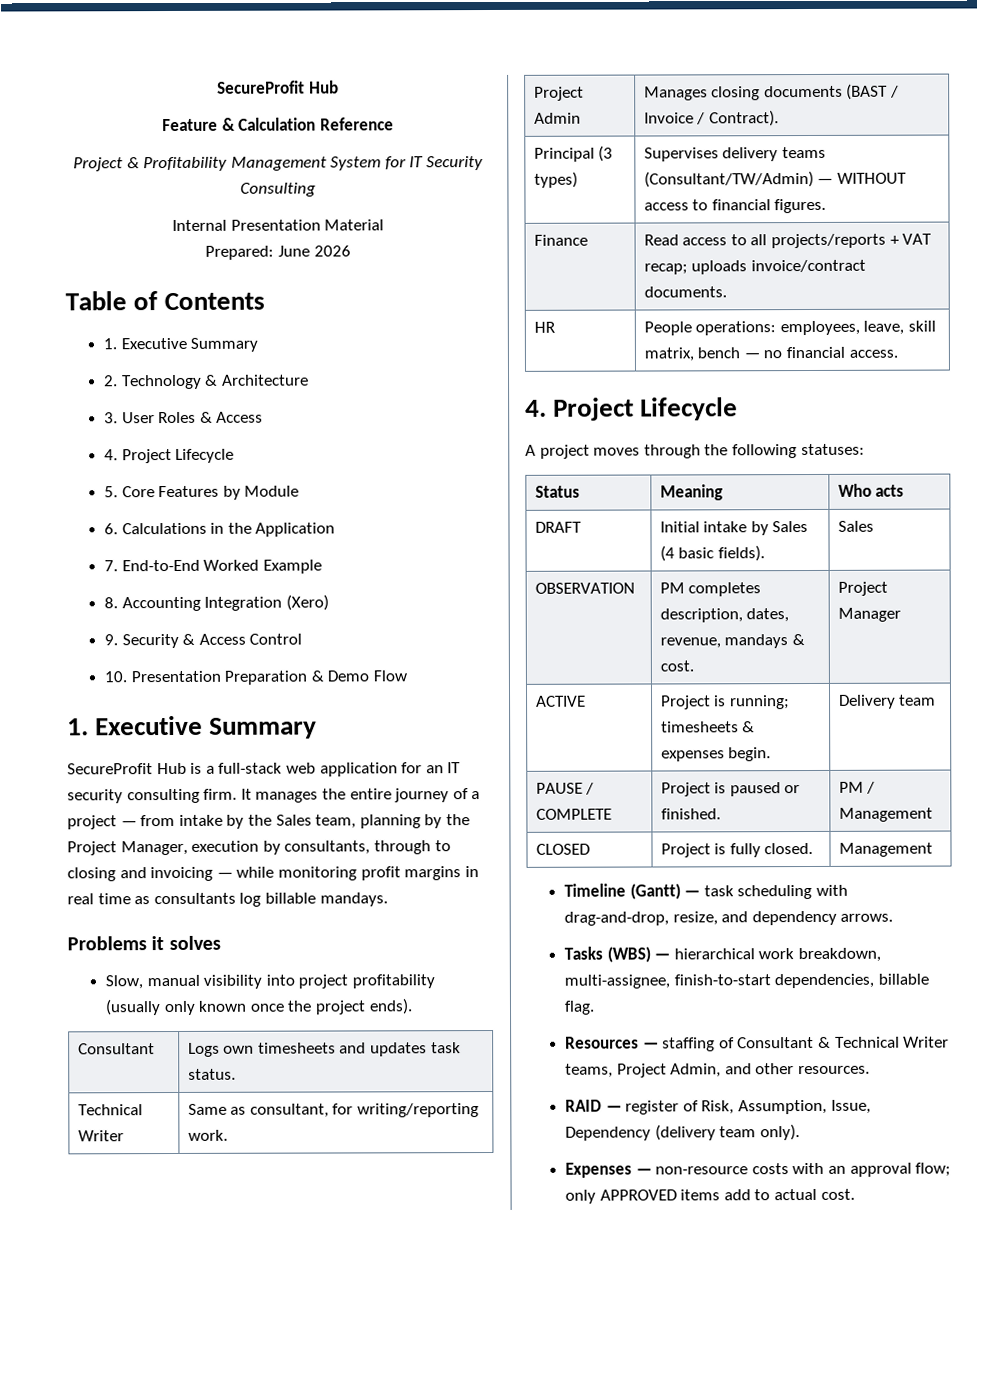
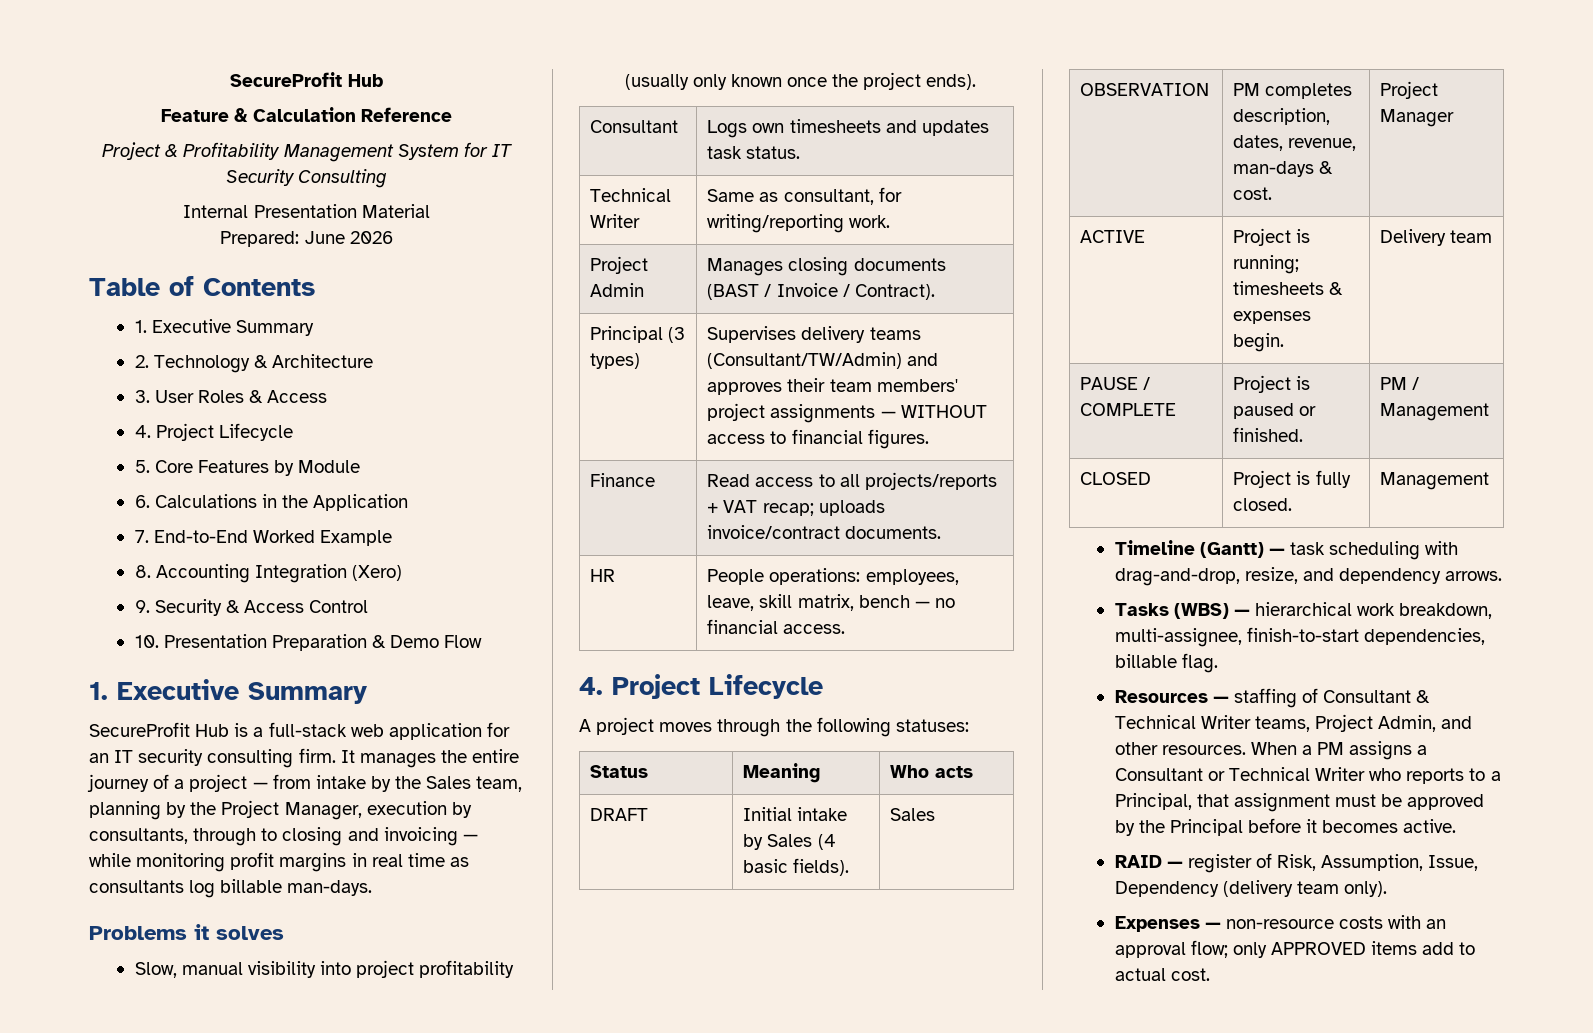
- It manages the entire journey of a project — from intake by the Sales team, planning by the Project Manager, execution by consultants, through to closing and invoicing — while monitoring profit margins in real time as consultants log billable mandays.
+ It manages the entire journey of a project — from intake by the Sales team, planning by the Project Manager, execution by consultants, through to closing and invoicing — while monitoring profit margins in real time as consultants log billable man-days.
- Principal (3 types) | Supervises delivery teams (Consultant/TW/Admin) — WITHOUT access to financial figures.
+ Principal (3 types) | Supervises delivery teams (Consultant/TW/Admin) and approves their team members' project assignments — WITHOUT access to financial figures.
- OBSERVATION | PM completes description, dates, revenue, mandays & cost. | Project Manager
+ OBSERVATION | PM completes description, dates, revenue, man-days & cost. | Project Manager
+ When a PM assigns a Consultant or Technical Writer who reports to a Principal, that assignment must be approved by the Principal before it becomes active.

